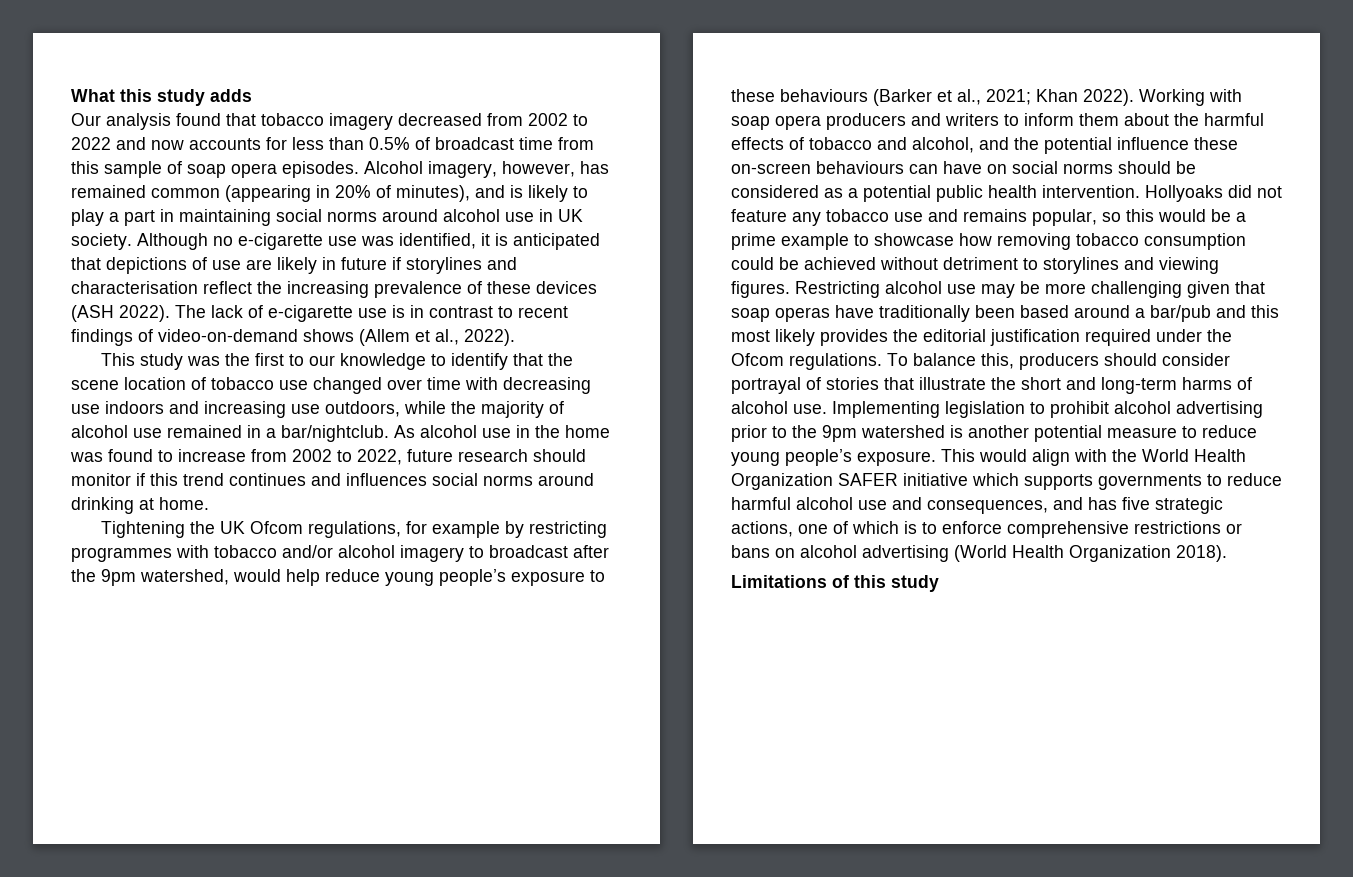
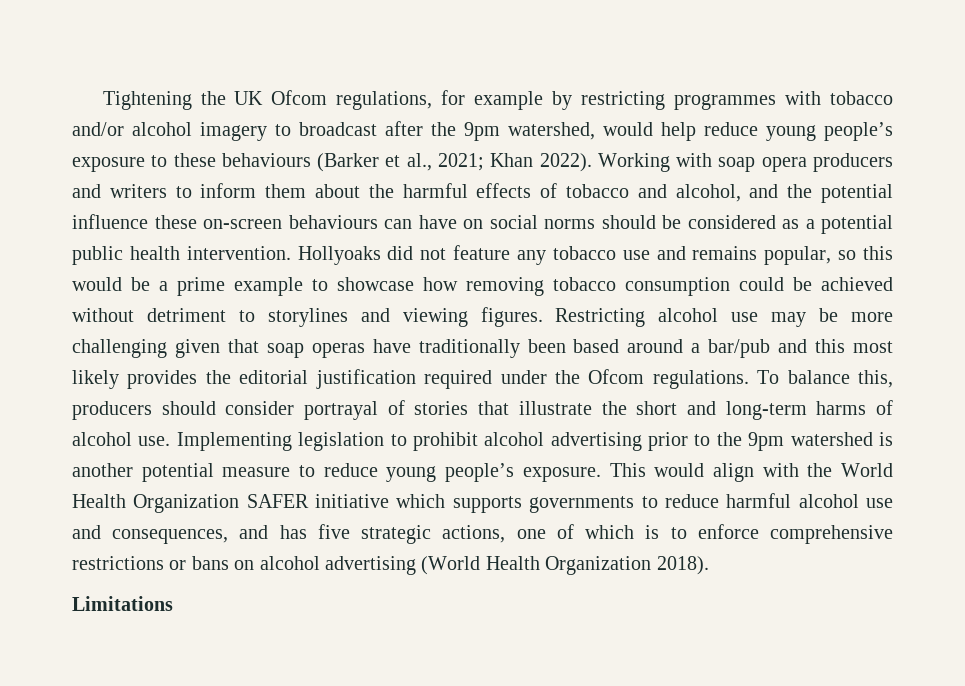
- What this study adds
- Our analysis found that tobacco imagery decreased from 2002 to 2022 and now accounts for less than 0.5% of broadcast time from this sample of soap opera episodes. Alcohol imagery, however, has remained common (appearing in 20% of minutes), and is likely to play a part in maintaining social norms around alcohol use in UK society. Although no e-cigarette use was identified, it is anticipated that depictions of use are likely in future if storylines and characterisation reflect the increasing prevalence of these devices (ASH 2022). The lack of e-cigarette use is in contrast to recent findings of video-on-demand shows (Allem et al., 2022).
- This study was the first to our knowledge to identify that the scene location of tobacco use changed over time with decreasing use indoors and increasing use outdoors, while the majority of alcohol use remained in a bar/nightclub. As alcohol use in the home was found to increase from 2002 to 2022, future research should monitor if this trend continues and influences social norms around drinking at home.
- Limitations of this study
+ Limitations

